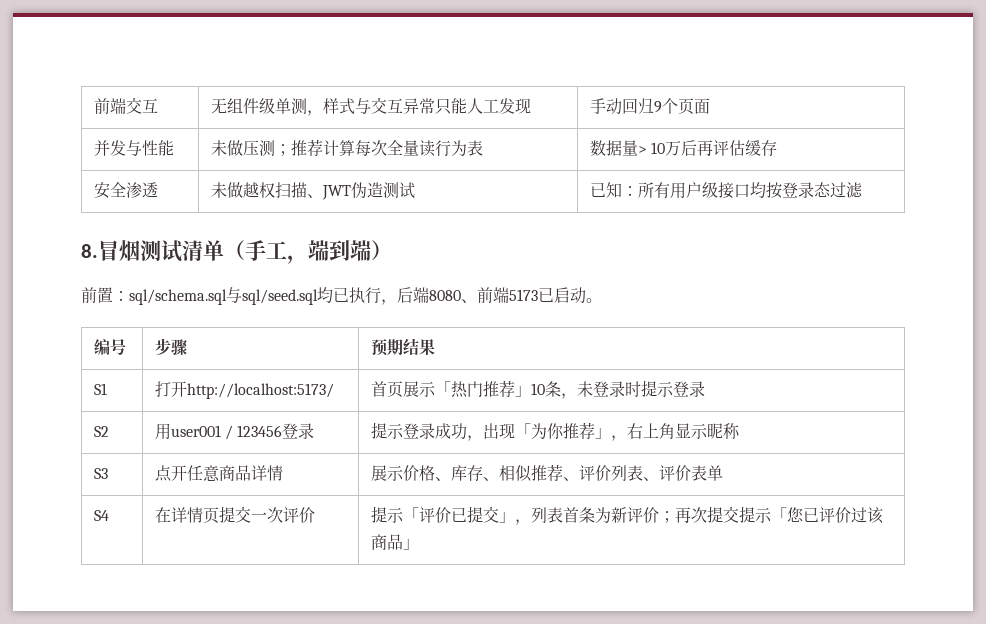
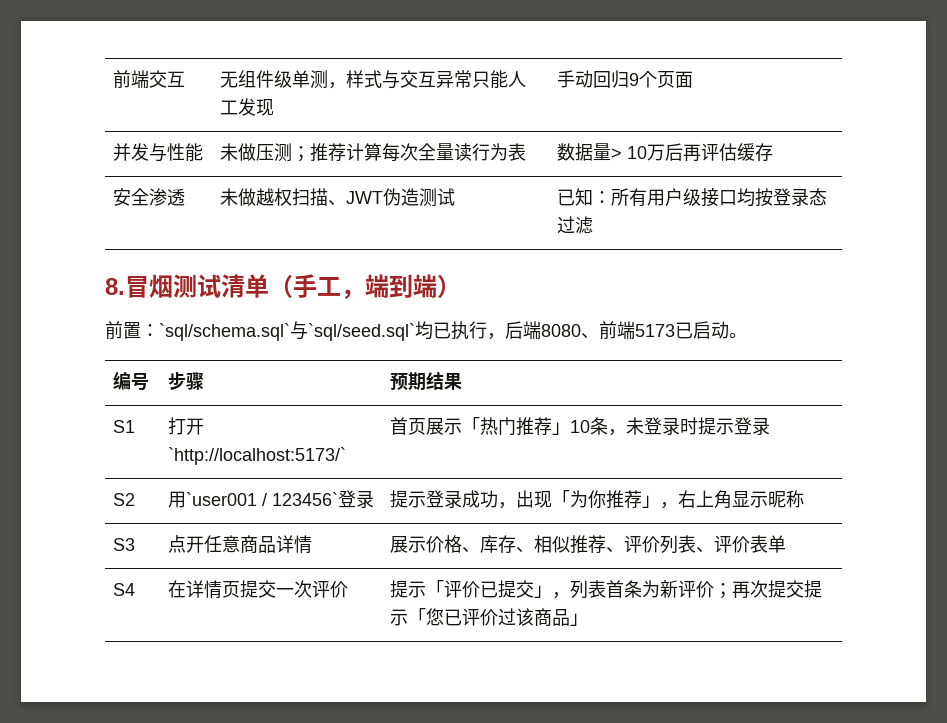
- 前置：sql/schema.sql与sql/seed.sql均已执行，后端8080、前端5173已启动。
+ 前置：`sql/schema.sql`与`sql/seed.sql`均已执行，后端8080、前端5173已启动。
- S1 | 打开http://localhost:5173/ | 首页展示「热门推荐」10条，未登录时提示登录
+ S1 | 打开`http://localhost:5173/` | 首页展示「热门推荐」10条，未登录时提示登录
- S2 | 用user001 / 123456登录 | 提示登录成功，出现「为你推荐」，右上角显示昵称
+ S2 | 用`user001 / 123456`登录 | 提示登录成功，出现「为你推荐」，右上角显示昵称

